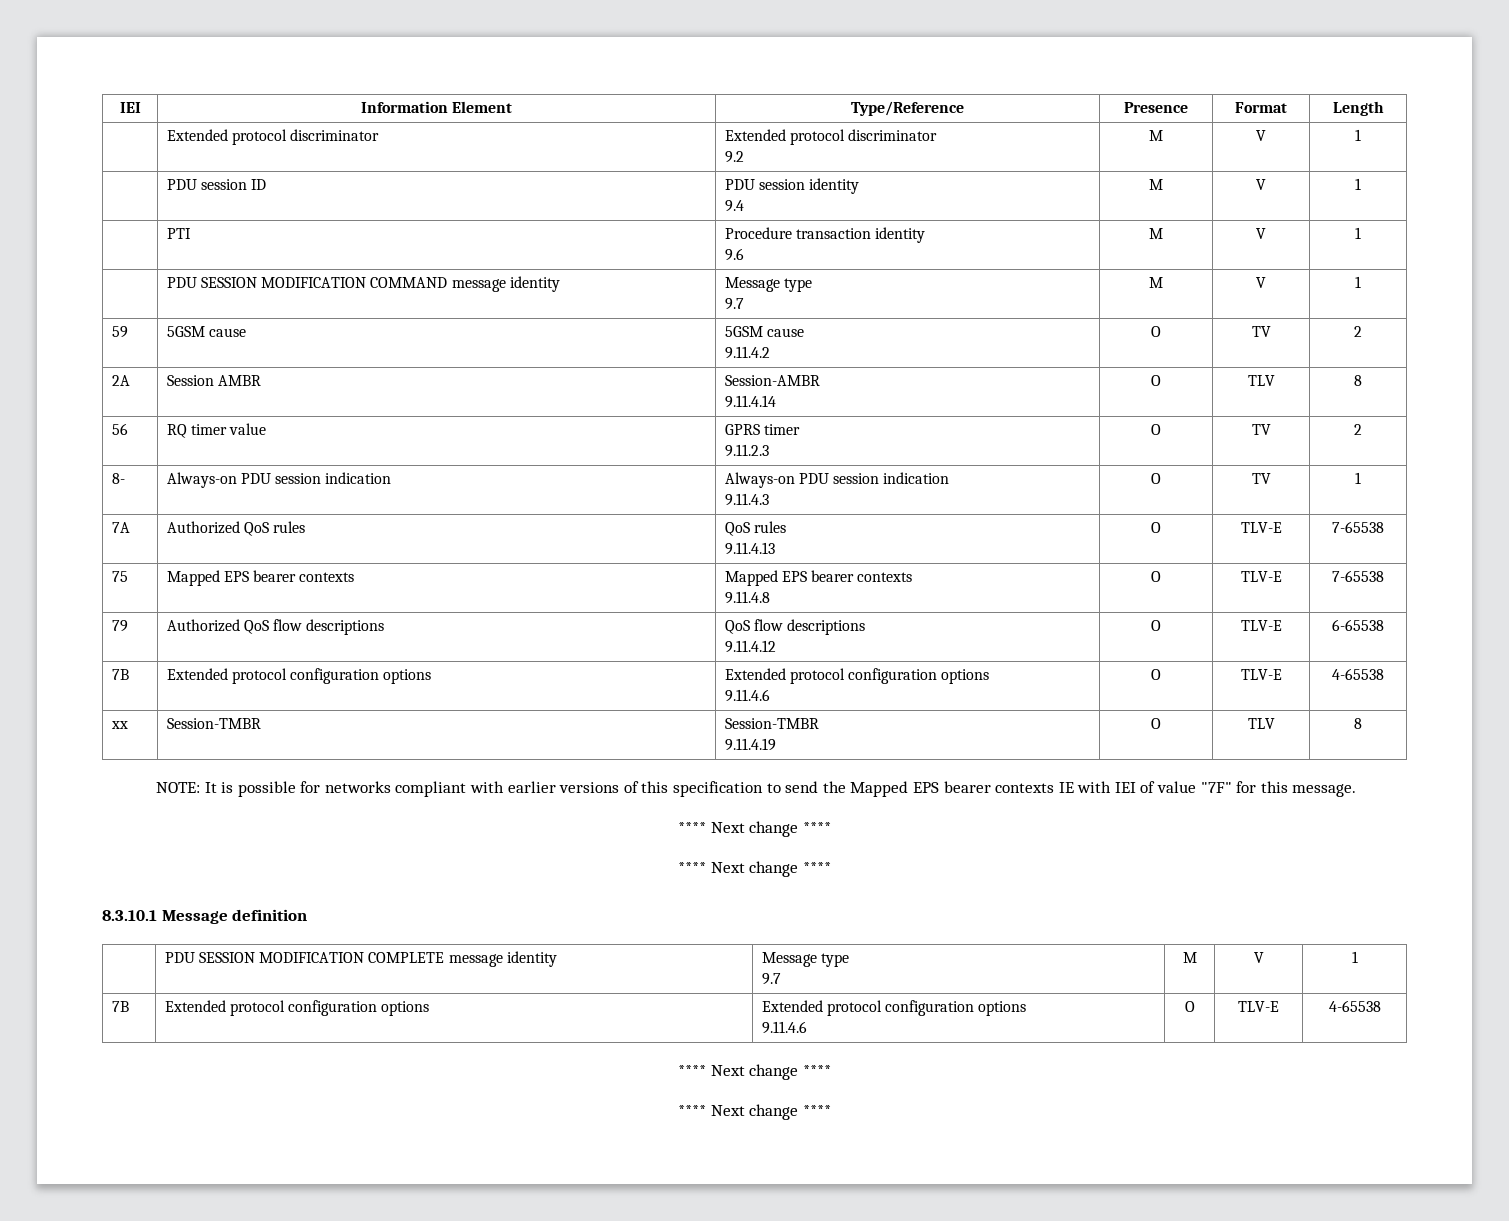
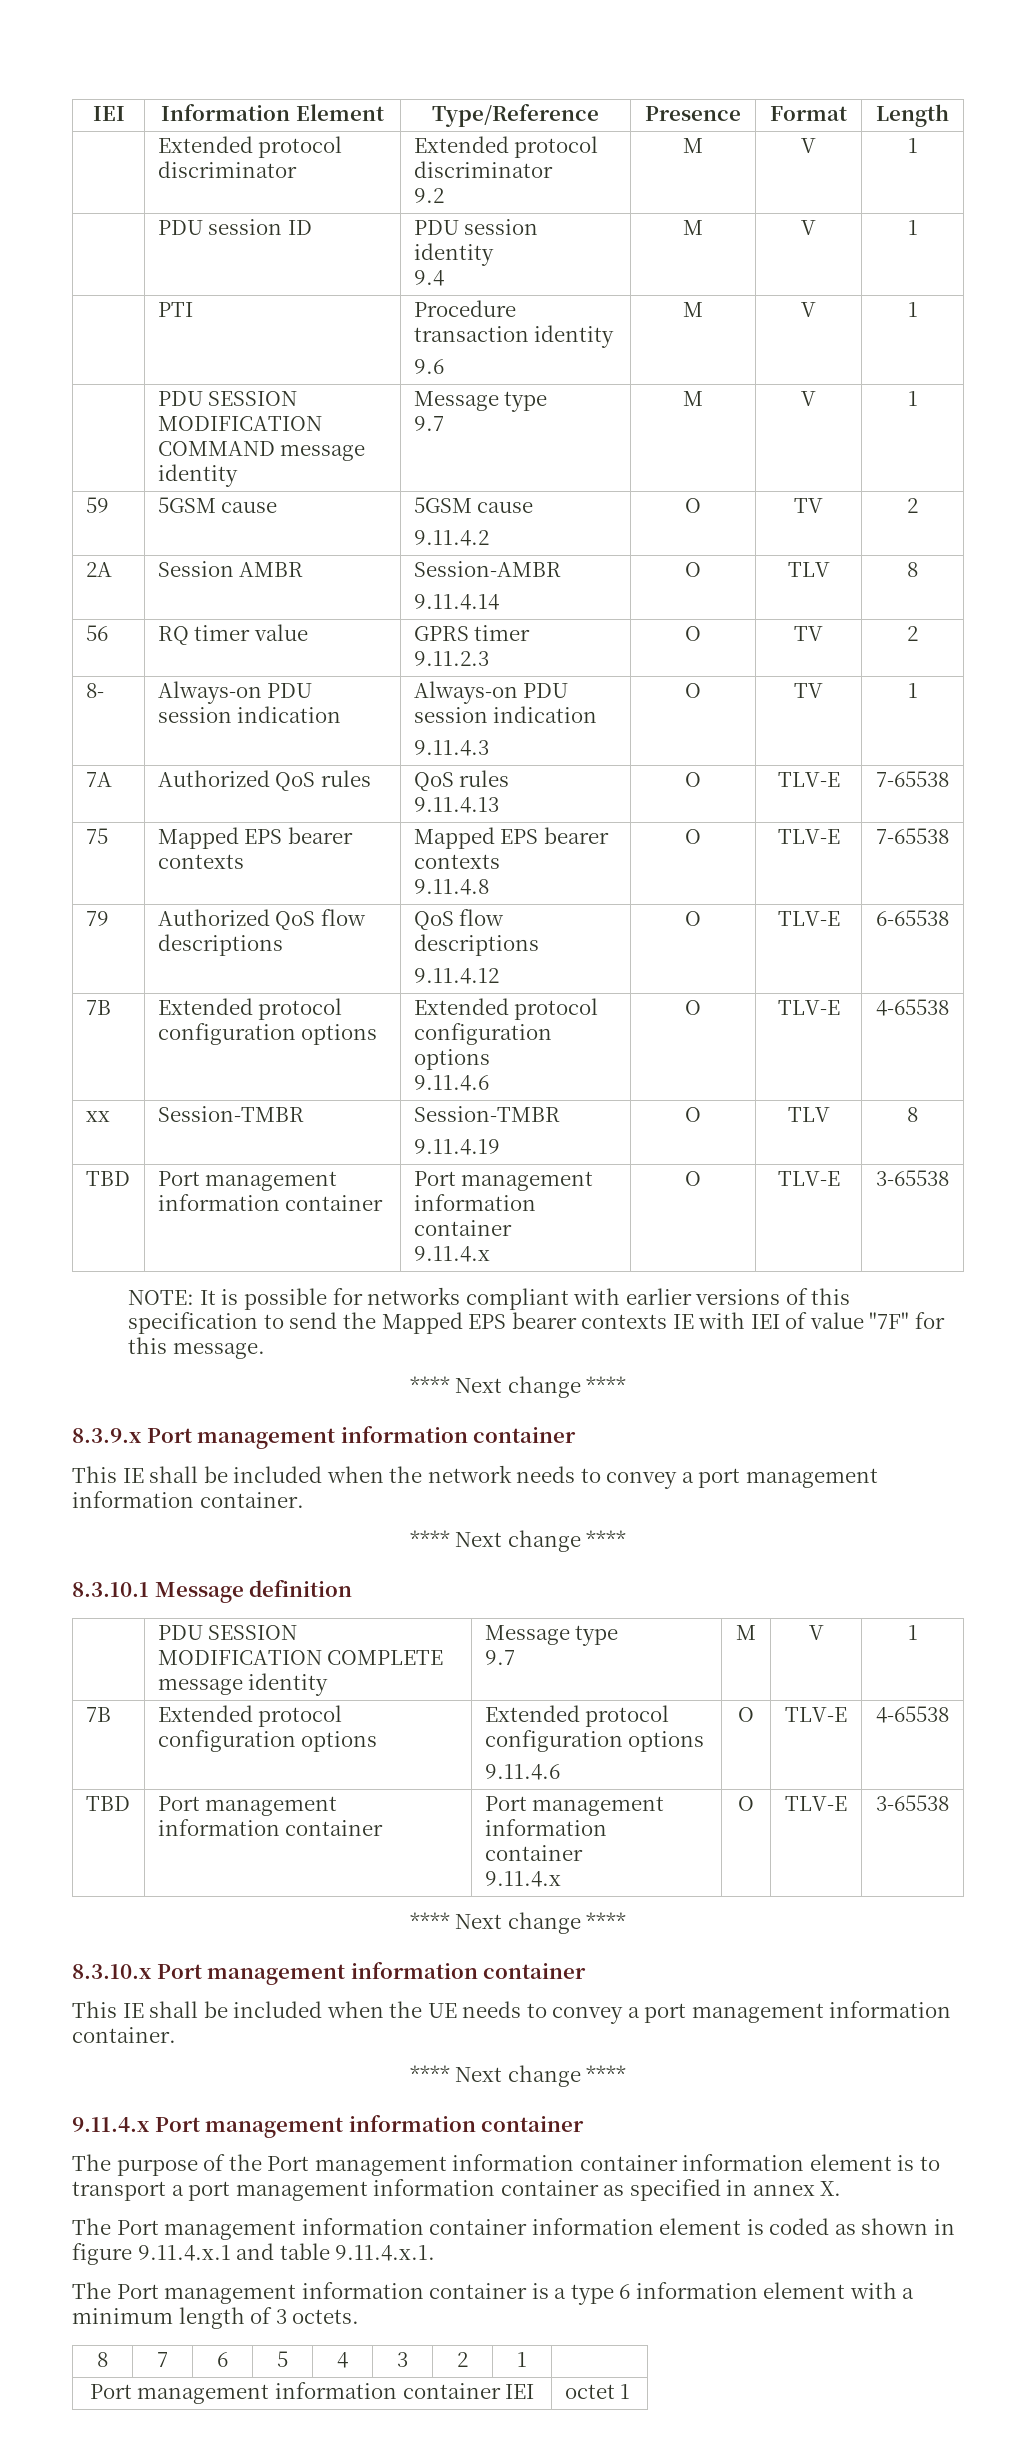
  xx | Session-TMBR | Session-TMBR
  9.11.4.19 | O | TLV | 8
+ TBD | Port management information container | Port management information container
+ 9.11.4.x | O | TLV-E | 3-65538
+ 8.3.9.x Port management information container
+ This IE shall be included when the network needs to convey a port management information container.
  | PDU SESSION MODIFICATION COMPLETE message identity | Message type
  9.7 | M | V | 1
  7B | Extended protocol configuration options | Extended protocol configuration options
  9.11.4.6 | O | TLV-E | 4-65538
+ TBD | Port management information container | Port management information container
+ 9.11.4.x | O | TLV-E | 3-65538
  **** Next change ****
+ 8.3.10.x Port management information container
+ This IE shall be included when the UE needs to convey a port management information container.
  **** Next change ****
+ 9.11.4.x Port management information container
+ The purpose of the Port management information container information element is to transport a port management information container as specified in annex X.
+ The Port management information container information element is coded as shown in figure 9.11.4.x.1 and table 9.11.4.x.1.
+ The Port management information container is a type 6 information element with a minimum length of 3 octets.
+ 8 | 7 | 6 | 5 | 4 | 3 | 2 | 1 |
+ Port management information container IEI | octet 1

